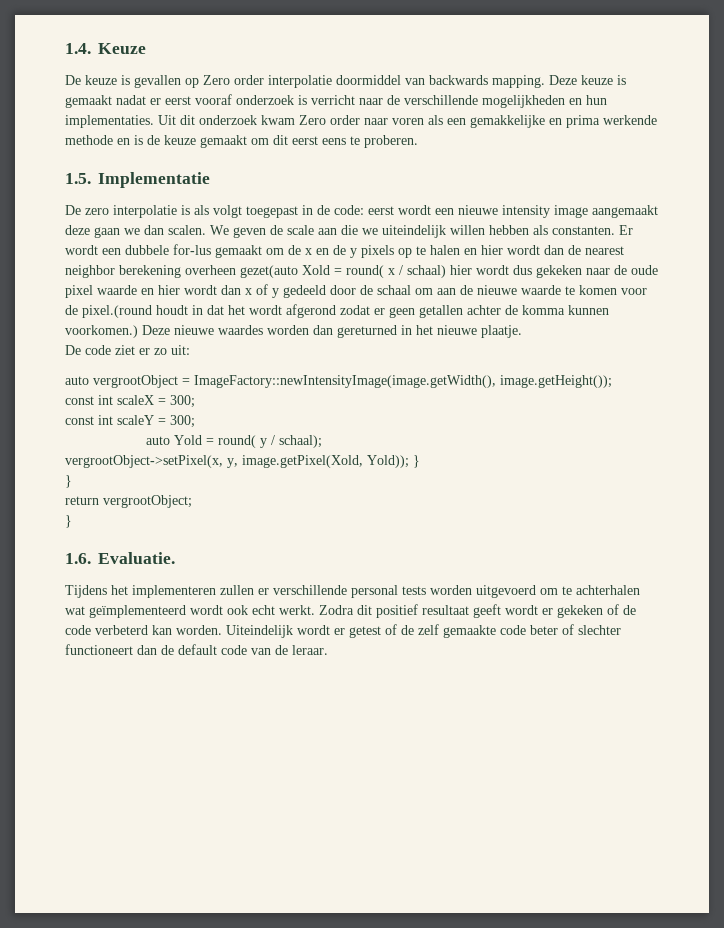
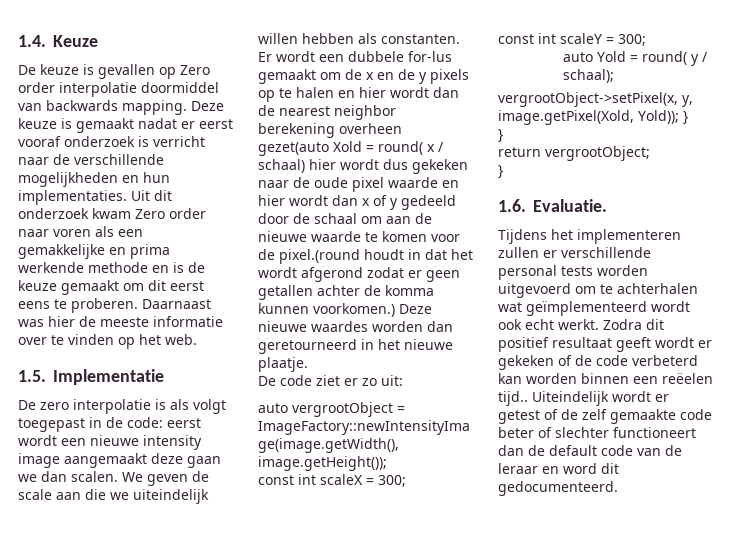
+ Daarnaast was hier de meeste informatie over te vinden op het web.
- Deze nieuwe waardes worden dan gereturned in het nieuwe plaatje.
+ Deze nieuwe waardes worden dan geretourneerd in het nieuwe plaatje.
- Zodra dit positief resultaat geeft wordt er gekeken of de code verbeterd kan worden.
+ Zodra dit positief resultaat geeft wordt er gekeken of de code verbeterd kan worden binnen een reëelen tijd..
- Uiteindelijk wordt er getest of de zelf gemaakte code beter of slechter functioneert dan de default code van de leraar.
+ Uiteindelijk wordt er getest of de zelf gemaakte code beter of slechter functioneert dan de default code van de leraar en word dit gedocumenteerd.

